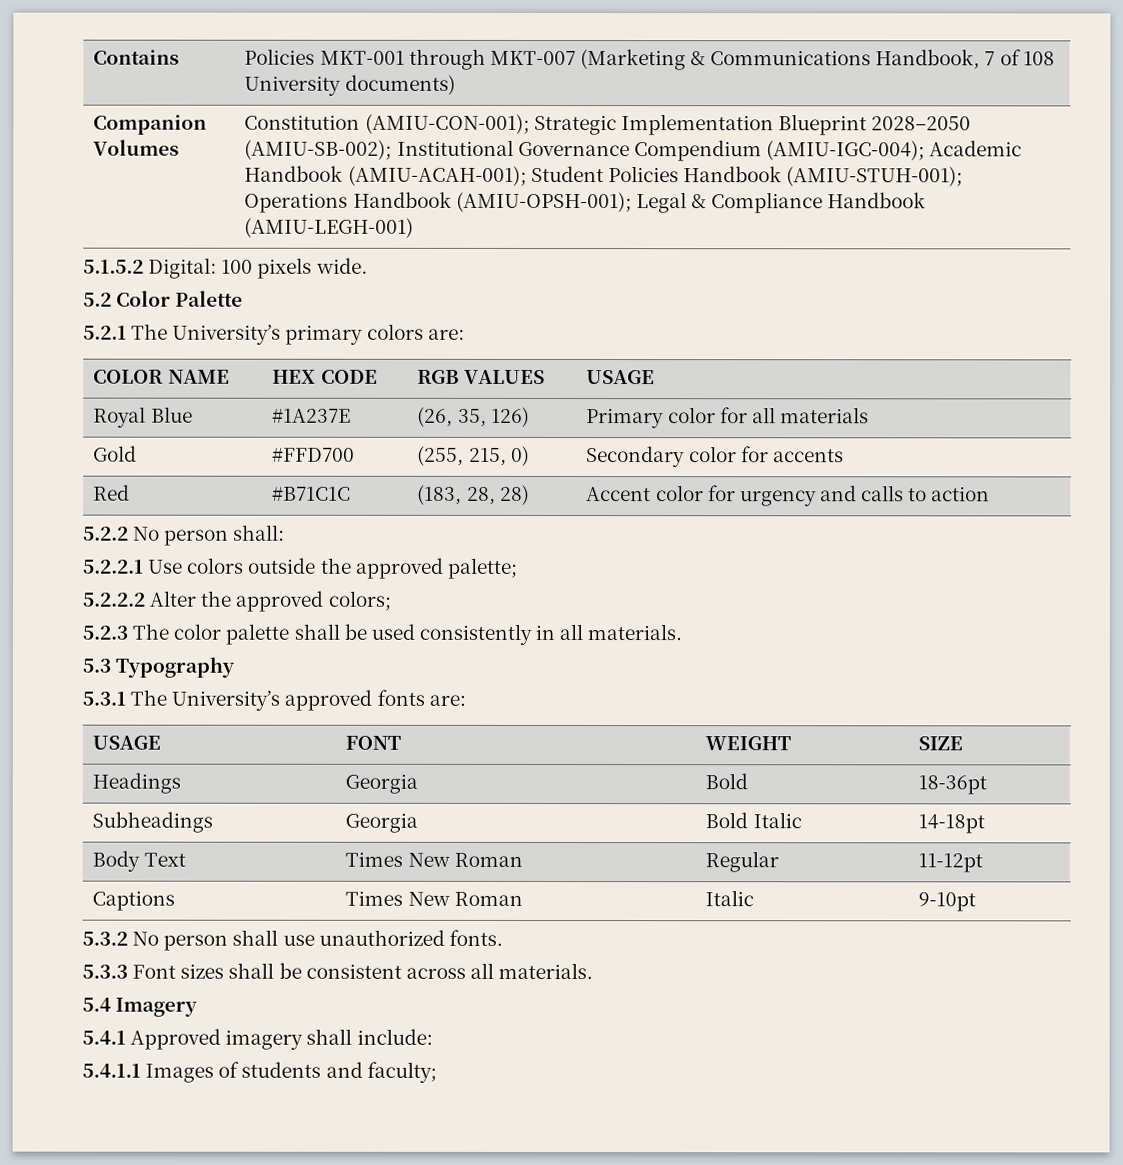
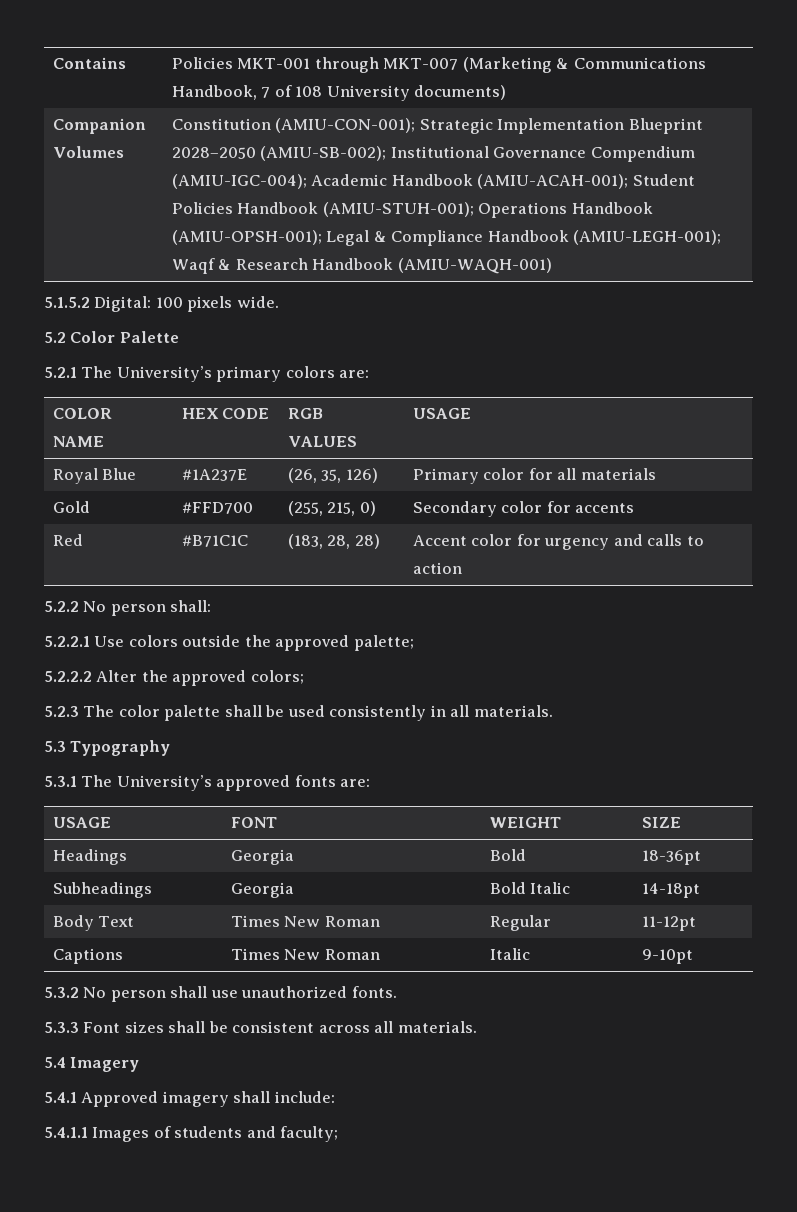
- Companion Volumes | Constitution (AMIU-CON-001); Strategic Implementation Blueprint 2028–2050 (AMIU-SB-002); Institutional Governance Compendium (AMIU-IGC-004); Academic Handbook (AMIU-ACAH-001); Student Policies Handbook (AMIU-STUH-001); Operations Handbook (AMIU-OPSH-001); Legal & Compliance Handbook (AMIU-LEGH-001)
+ Companion Volumes | Constitution (AMIU-CON-001); Strategic Implementation Blueprint 2028–2050 (AMIU-SB-002); Institutional Governance Compendium (AMIU-IGC-004); Academic Handbook (AMIU-ACAH-001); Student Policies Handbook (AMIU-STUH-001); Operations Handbook (AMIU-OPSH-001); Legal & Compliance Handbook (AMIU-LEGH-001); Waqf & Research Handbook (AMIU-WAQH-001)

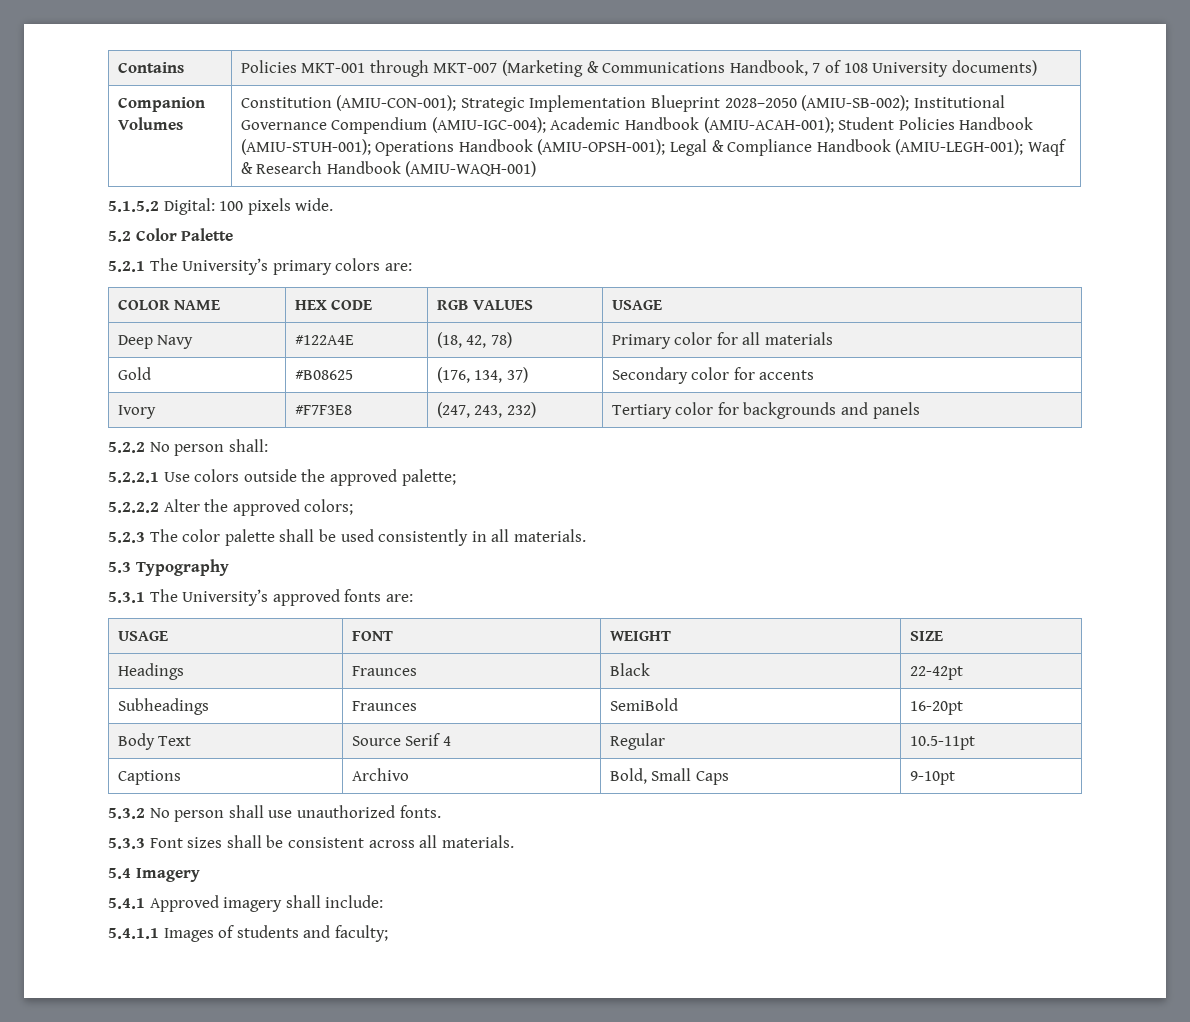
- Royal Blue | #1A237E | (26, 35, 126) | Primary color for all materials
+ Deep Navy | #122A4E | (18, 42, 78) | Primary color for all materials
- Gold | #FFD700 | (255, 215, 0) | Secondary color for accents
+ Gold | #B08625 | (176, 134, 37) | Secondary color for accents
- Red | #B71C1C | (183, 28, 28) | Accent color for urgency and calls to action
+ Ivory | #F7F3E8 | (247, 243, 232) | Tertiary color for backgrounds and panels
- Headings | Georgia | Bold | 18-36pt
- Subheadings | Georgia | Bold Italic | 14-18pt
+ Headings | Fraunces | Black | 22-42pt
+ Subheadings | Fraunces | SemiBold | 16-20pt
- Body Text | Times New Roman | Regular | 11-12pt
+ Body Text | Source Serif 4 | Regular | 10.5-11pt
- Captions | Times New Roman | Italic | 9-10pt
+ Captions | Archivo | Bold, Small Caps | 9-10pt

